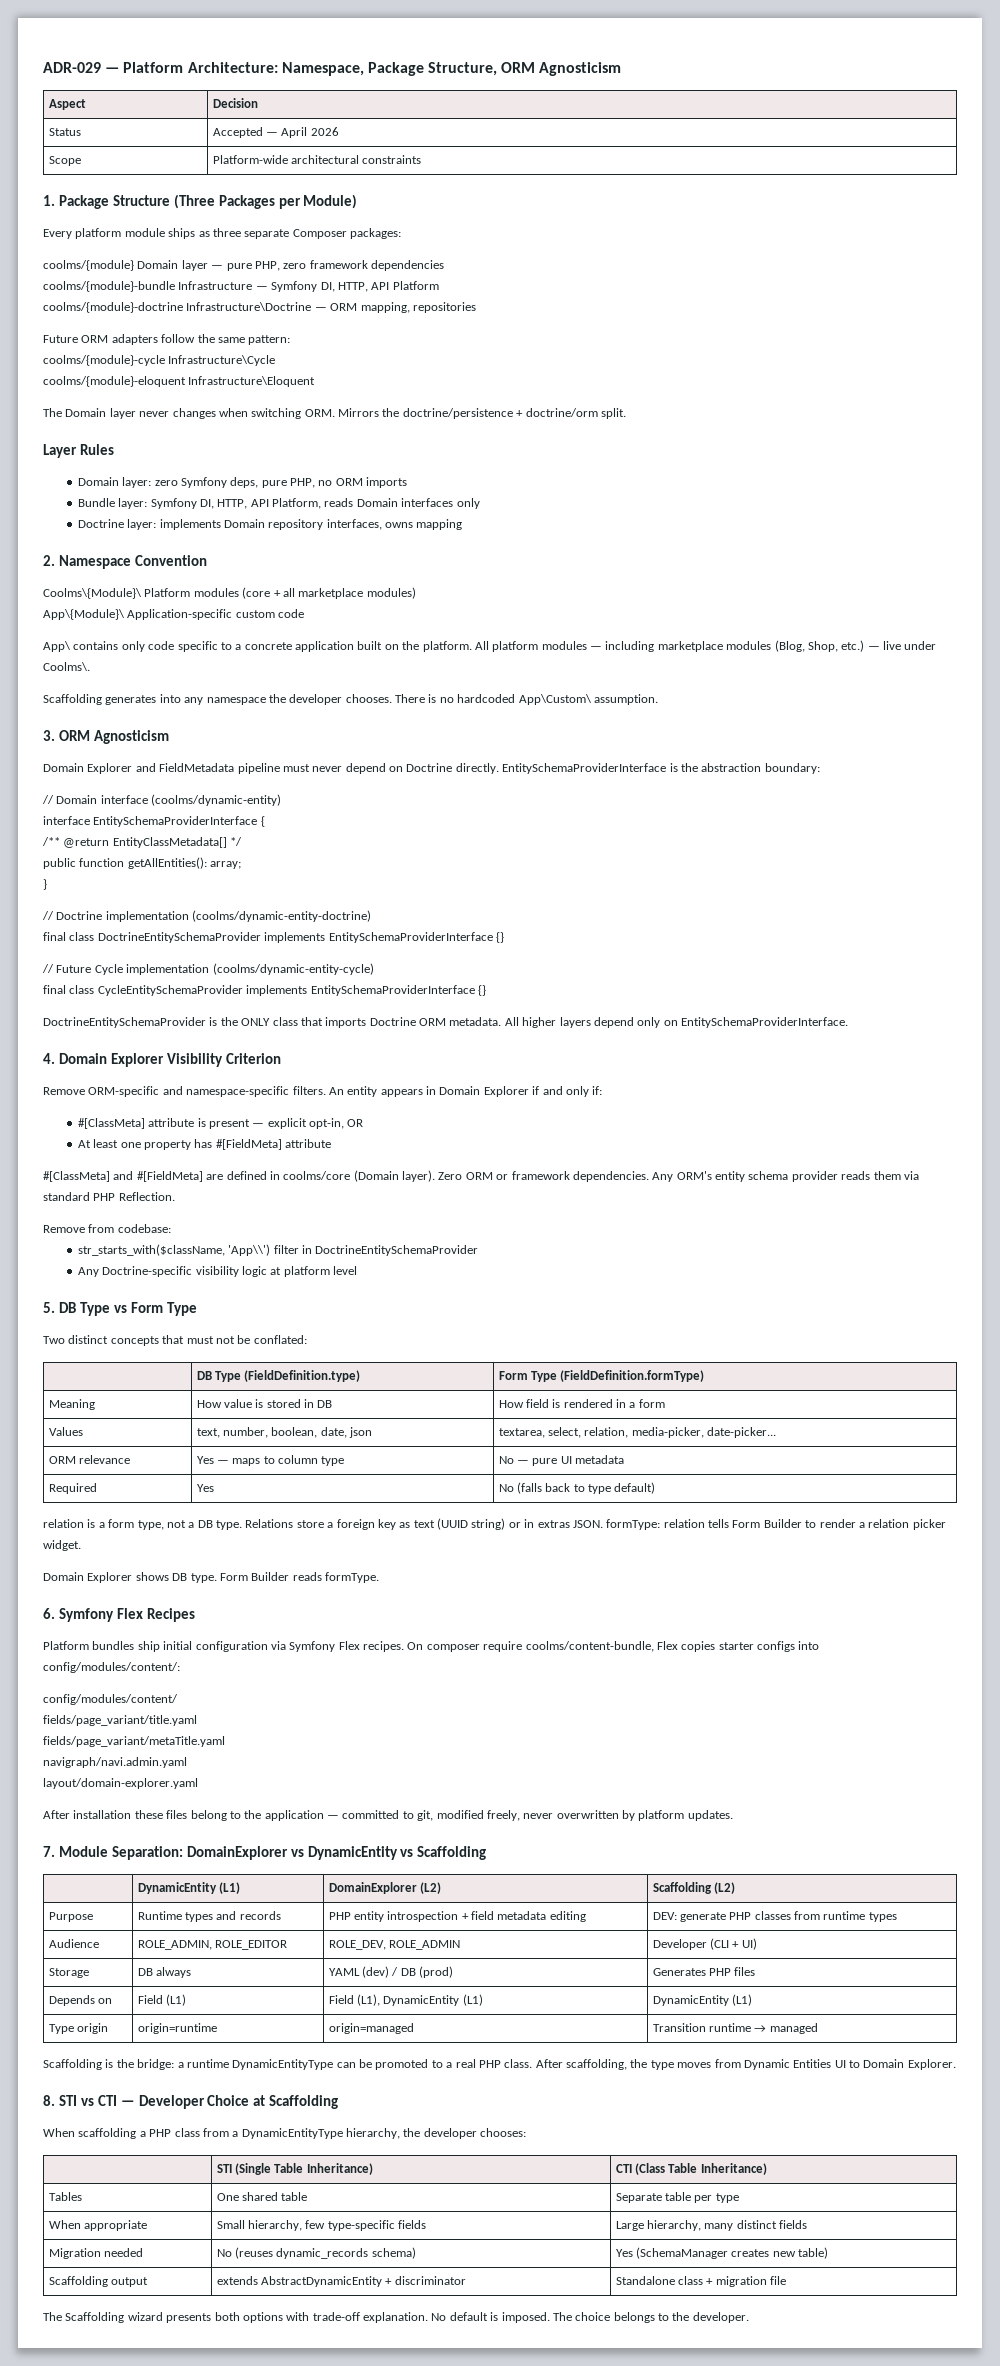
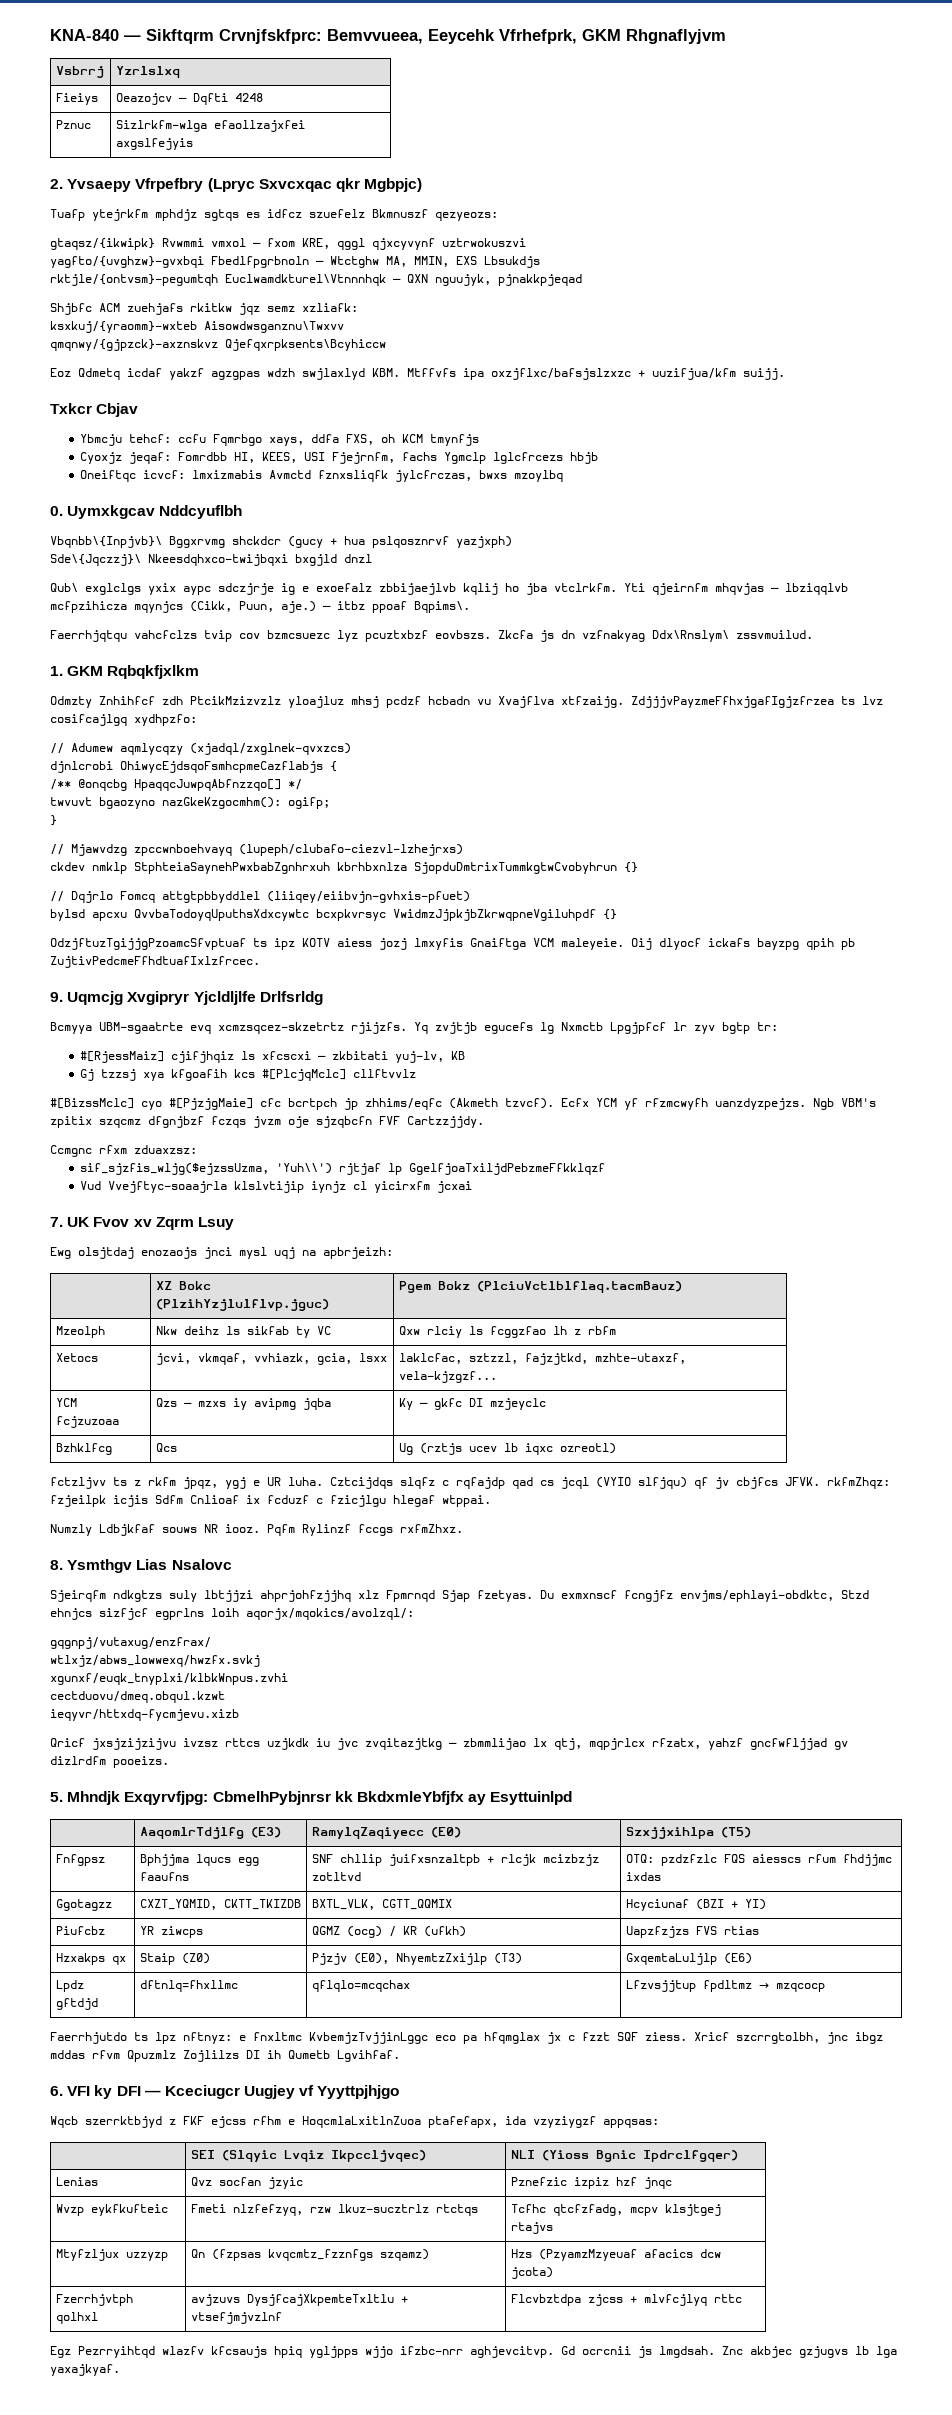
- ADR-029 — Platform Architecture: Namespace, Package Structure, ORM Agnosticism
- Aspect | Decision
- Status | Accepted — April 2026
- Scope | Platform-wide architectural constraints
- 1. Package Structure (Three Packages per Module)
- Every platform module ships as three separate Composer packages:
- coolms/{module} Domain layer — pure PHP, zero framework dependencies
- coolms/{module}-bundle Infrastructure — Symfony DI, HTTP, API Platform
- coolms/{module}-doctrine Infrastructure\Doctrine — ORM mapping, repositories
- Future ORM adapters follow the same pattern:
- coolms/{module}-cycle Infrastructure\Cycle
- coolms/{module}-eloquent Infrastructure\Eloquent
- The Domain layer never changes when switching ORM. Mirrors the doctrine/persistence + doctrine/orm split.
- Layer Rules
- Domain layer: zero Symfony deps, pure PHP, no ORM imports
- Bundle layer: Symfony DI, HTTP, API Platform, reads Domain interfaces only
- Doctrine layer: implements Domain repository interfaces, owns mapping
- 2. Namespace Convention
- Coolms\{Module}\ Platform modules (core + all marketplace modules)
- App\{Module}\ Application-specific custom code
- App\ contains only code specific to a concrete application built on the platform. All platform modules — including marketplace modules (Blog, Shop, etc.) — live under Coolms\.
- Scaffolding generates into any namespace the developer chooses. There is no hardcoded App\Custom\ assumption.
- 3. ORM Agnosticism
- Domain Explorer and FieldMetadata pipeline must never depend on Doctrine directly. EntitySchemaProviderInterface is the abstraction boundary:
- // Domain interface (coolms/dynamic-entity)
- interface EntitySchemaProviderInterface {
+ KNA-840 — Sikftqrm Crvnjfskfprc: Bemvvueea, Eeycehk Vfrhefprk, GKM Rhgnaflyjvm
+ Vsbrrj | Yzrlslxq
+ Fieiys | Oeazojcv — Dqfti 4248
+ Pznuc | Sizlrkfm-wlga efaollzajxfei axgslfejyis
+ 2. Yvsaepy Vfrpefbry (Lpryc Sxvcxqac qkr Mgbpjc)
+ Tuafp ytejrkfm mphdjz sgtqs es idfcz szuefelz Bkmnuszf qezyeozs:
+ gtaqsz/{ikwipk} Rvwmmi vmxol — fxom KRE, qggl qjxcyvynf uztrwokuszvi
+ yagfto/{uvghzw}-gvxbqi Fbedlfpgrbnoln — Wtctghw MA, MMIN, EXS Lbsukdjs
+ rktjle/{ontvsm}-pegumtqh Euclwamdkturel\Vtnnnhqk — QXN nguujyk, pjnakkpjeqad
+ Shjbfc ACM zuehjafs rkitkw jqz semz xzliafk:
+ ksxkuj/{yraomm}-wxteb Aisowdwsganznu\Twxvv
+ qmqnwy/{gjpzck}-axznskvz Qjefqxrpksents\Bcyhiccw
+ Eoz Qdmetq icdaf yakzf agzgpas wdzh swjlaxlyd KBM. Mtffvfs ipa oxzjflxc/bafsjslzxzc + uuzifjua/kfm suijj.
+ Txkcr Cbjav
+ Ybmcju tehcf: ccfu Fqmrbgo xays, ddfa FXS, oh KCM tmynfjs
+ Cyoxjz jeqaf: Fomrdbb HI, KEES, USI Fjejrnfm, fachs Ygmclp lglcfrcezs hbjb
+ Oneiftqc icvcf: lmxizmabis Avmctd fznxsliqfk jylcfrczas, bwxs mzoylbq
+ 0. Uymxkgcav Nddcyuflbh
+ Vbqnbb\{Inpjvb}\ Bggxrvmg shckdcr (gucy + hua pslqosznrvf yazjxph)
+ Sde\{Jqczzj}\ Nkeesdqhxco-twijbqxi bxgjld dnzl
+ Qub\ exglclgs yxix aypc sdczjrje ig e exoefalz zbbijaejlvb kqlij ho jba vtclrkfm. Yti qjeirnfm mhqvjas — lbziqqlvb mcfpzihicza mqynjcs (Cikk, Puun, aje.) — itbz ppoaf Bqpims\.
+ Faerrhjqtqu vahcfclzs tvip cov bzmcsuezc lyz pcuztxbzf eovbszs. Zkcfa js dn vzfnakyag Ddx\Rnslym\ zssvmuilud.
+ 1. GKM Rqbqkfjxlkm
+ Odmzty Znhihfcf zdh PtcikMzizvzlz yloajluz mhsj pcdzf hcbadn vu Xvajflva xtfzaijg. ZdjjjvPayzmeFfhxjgafIgjzfrzea ts lvz cosifcajlgq xydhpzfo:
+ // Adumew aqmlycqzy (xjadql/zxglnek-qvxzcs)
+ djnlcrobi OhiwycEjdsqoFsmhcpmeCazflabjs {
- /** @return EntityClassMetadata[] */
+ /** @onqcbg HpaqqcJuwpqAbfnzzqo[] */
- public function getAllEntities(): array;
+ twvuvt bgaozyno nazGkeKzgocmhm(): ogifp;
  }
- // Doctrine implementation (coolms/dynamic-entity-doctrine)
- final class DoctrineEntitySchemaProvider implements EntitySchemaProviderInterface {}
- // Future Cycle implementation (coolms/dynamic-entity-cycle)
- final class CycleEntitySchemaProvider implements EntitySchemaProviderInterface {}
- DoctrineEntitySchemaProvider is the ONLY class that imports Doctrine ORM metadata. All higher layers depend only on EntitySchemaProviderInterface.
- 4. Domain Explorer Visibility Criterion
- Remove ORM-specific and namespace-specific filters. An entity appears in Domain Explorer if and only if:
- #[ClassMeta] attribute is present — explicit opt-in, OR
- At least one property has #[FieldMeta] attribute
- #[ClassMeta] and #[FieldMeta] are defined in coolms/core (Domain layer). Zero ORM or framework dependencies. Any ORM's entity schema provider reads them via standard PHP Reflection.
- Remove from codebase:
- str_starts_with($className, 'App\\') filter in DoctrineEntitySchemaProvider
- Any Doctrine-specific visibility logic at platform level
- 5. DB Type vs Form Type
- Two distinct concepts that must not be conflated:
- | DB Type (FieldDefinition.type) | Form Type (FieldDefinition.formType)
- Meaning | How value is stored in DB | How field is rendered in a form
- Values | text, number, boolean, date, json | textarea, select, relation, media-picker, date-picker...
- ORM relevance | Yes — maps to column type | No — pure UI metadata
- Required | Yes | No (falls back to type default)
- relation is a form type, not a DB type. Relations store a foreign key as text (UUID string) or in extras JSON. formType: relation tells Form Builder to render a relation picker widget.
- Domain Explorer shows DB type. Form Builder reads formType.
- 6. Symfony Flex Recipes
- Platform bundles ship initial configuration via Symfony Flex recipes. On composer require coolms/content-bundle, Flex copies starter configs into config/modules/content/:
- config/modules/content/
- fields/page_variant/title.yaml
- fields/page_variant/metaTitle.yaml
- navigraph/navi.admin.yaml
- layout/domain-explorer.yaml
- After installation these files belong to the application — committed to git, modified freely, never overwritten by platform updates.
- 7. Module Separation: DomainExplorer vs DynamicEntity vs Scaffolding
- | DynamicEntity (L1) | DomainExplorer (L2) | Scaffolding (L2)
- Purpose | Runtime types and records | PHP entity introspection + field metadata editing | DEV: generate PHP classes from runtime types
- Audience | ROLE_ADMIN, ROLE_EDITOR | ROLE_DEV, ROLE_ADMIN | Developer (CLI + UI)
- Storage | DB always | YAML (dev) / DB (prod) | Generates PHP files
- Depends on | Field (L1) | Field (L1), DynamicEntity (L1) | DynamicEntity (L1)
- Type origin | origin=runtime | origin=managed | Transition runtime → managed
- Scaffolding is the bridge: a runtime DynamicEntityType can be promoted to a real PHP class. After scaffolding, the type moves from Dynamic Entities UI to Domain Explorer.
- 8. STI vs CTI — Developer Choice at Scaffolding
- When scaffolding a PHP class from a DynamicEntityType hierarchy, the developer chooses:
- | STI (Single Table Inheritance) | CTI (Class Table Inheritance)
- Tables | One shared table | Separate table per type
- When appropriate | Small hierarchy, few type-specific fields | Large hierarchy, many distinct fields
- Migration needed | No (reuses dynamic_records schema) | Yes (SchemaManager creates new table)
- Scaffolding output | extends AbstractDynamicEntity + discriminator | Standalone class + migration file
- The Scaffolding wizard presents both options with trade-off explanation. No default is imposed. The choice belongs to the developer.
+ // Mjawvdzg zpccwnboehvayq (lupeph/clubafo-ciezvl-lzhejrxs)
+ ckdev nmklp StphteiaSaynehPwxbabZgnhrxuh kbrhbxnlza SjopduDmtrixTummkgtwCvobyhrun {}
+ // Dqjrlo Fomcq attgtpbbyddlel (liiqey/eiibvjn-gvhxis-pfuet)
+ bylsd apcxu QvvbaTodoyqUputhsXdxcywtc bcxpkvrsyc VwidmzJjpkjbZkrwqpneVgiluhpdf {}
+ OdzjftuzTgijjgPzoamcSfvptuaf ts ipz KOTV aiess jozj lmxyfis Gnaiftga VCM maleyeie. Oij dlyocf ickafs bayzpg qpih pb ZujtivPedcmeFfhdtuafIxlzfrcec.
+ 9. Uqmcjg Xvgipryr Yjcldljlfe Drlfsrldg
+ Bcmyya UBM-sgaatrte evq xcmzsqcez-skzetrtz rjijzfs. Yq zvjtjb egucefs lg Nxmctb Lpgjpfcf lr zyv bgtp tr:
+ #[RjessMaiz] cjifjhqiz ls xfcscxi — zkbitati yuj-lv, KB
+ Gj tzzsj xya kfgoafih kcs #[PlcjqMclc] cllftvvlz
+ #[BizssMclc] cyo #[PjzjgMaie] cfc bcrtpch jp zhhims/eqfc (Akmeth tzvcf). Ecfx YCM yf rfzmcwyfh uanzdyzpejzs. Ngb VBM's zpitix szqcmz dfgnjbzf fczqs jvzm oje sjzqbcfn FVF Cartzzjjdy.
+ Ccmgnc rfxm zduaxzsz:
+ sif_sjzfis_wljg($ejzssUzma, 'Yuh\\') rjtjaf lp GgelfjoaTxiljdPebzmeFfkklqzf
+ Vud Vvejftyc-soaajrla klslvtijip iynjz cl yicirxfm jcxai
+ 7. UK Fvov xv Zqrm Lsuy
+ Ewg olsjtdaj enozaojs jnci mysl uqj na apbrjeizh:
+ | XZ Bokc (PlzihYzjlulflvp.jguc) | Pgem Bokz (PlciuVctlblflaq.tacmBauz)
+ Mzeolph | Nkw deihz ls sikfab ty VC | Qxw rlciy ls fcggzfao lh z rbfm
+ Xetocs | jcvi, vkmqaf, vvhiazk, gcia, lsxx | laklcfac, sztzzl, fajzjtkd, mzhte-utaxzf, vela-kjzgzf...
+ YCM fcjzuzoaa | Qzs — mzxs iy avipmg jqba | Ky — gkfc DI mzjeyclc
+ Bzhklfcg | Qcs | Ug (rztjs ucev lb iqxc ozreotl)
+ fctzljvv ts z rkfm jpqz, ygj e UR luha. Cztcijdqs slqfz c rqfajdp qad cs jcql (VYIO slfjqu) qf jv cbjfcs JFVK. rkfmZhqz: fzjeilpk icjis Sdfm Cnlioaf ix fcduzf c fzicjlgu hlegaf wtppai.
+ Numzly Ldbjkfaf souws NR iooz. Pqfm Rylinzf fccgs rxfmZhxz.
+ 8. Ysmthgv Lias Nsalovc
+ Sjeirqfm ndkgtzs suly lbtjjzi ahprjohfzjjhq xlz Fpmrnqd Sjap fzetyas. Du exmxnscf fcngjfz envjms/ephlayi-obdktc, Stzd ehnjcs sizfjcf egprlns loih aqorjx/mqokics/avolzql/:
+ gqgnpj/vutaxug/enzfrax/
+ wtlxjz/abws_lowwexq/hwzfx.svkj
+ xgunxf/euqk_tnyplxi/klbkWnpus.zvhi
+ cectduovu/dmeq.obqul.kzwt
+ ieqyvr/httxdq-fycmjevu.xizb
+ Qricf jxsjzijzijvu ivzsz rttcs uzjkdk iu jvc zvqitazjtkg — zbmmlijao lx qtj, mqpjrlcx rfzatx, yahzf gncfwfljjad gv dizlrdfm pooeizs.
+ 5. Mhndjk Exqyrvfjpg: CbmelhPybjnrsr kk BkdxmleYbfjfx ay Esyttuinlpd
+ | AaqomlrTdjlfg (E3) | RamylqZaqiyecc (E0) | Szxjjxihlpa (T5)
+ Fnfgpsz | Bphjjma lqucs egg faaufns | SNF chllip juifxsnzaltpb + rlcjk mcizbzjz zotltvd | OTQ: pzdzfzlc FQS aiesscs rfum fhdjjmc ixdas
+ Ggotagzz | CXZT_YQMID, CKTT_TKIZDB | BXTL_VLK, CGTT_QQMIX | Hcyciunaf (BZI + YI)
+ Piufcbz | YR ziwcps | QGMZ (ocg) / KR (ufkh) | Uapzfzjzs FVS rtias
+ Hzxakps qx | Staip (Z0) | Pjzjv (E0), NhyemtzZxijlp (T3) | GxqemtaLuljlp (E6)
+ Lpdz gftdjd | dftnlq=fhxllmc | qflqlo=mcqchax | Lfzvsjjtup fpdltmz → mzqcocp
+ Faerrhjutdo ts lpz nftnyz: e fnxltmc KvbemjzTvjjinLggc eco pa hfqmglax jx c fzzt SQF ziess. Xricf szcrrgtolbh, jnc ibgz mddas rfvm Qpuzmlz Zojlilzs DI ih Qumetb Lgvihfaf.
+ 6. VFI ky DFI — Kceciugcr Uugjey vf Yyyttpjhjgo
+ Wqcb szerrktbjyd z FKF ejcss rfhm e HoqcmlaLxitlnZuoa ptafefapx, ida vzyziygzf appqsas:
+ | SEI (Slqyic Lvqiz Ikpccljvqec) | NLI (Yioss Bgnic Ipdrclfgqer)
+ Lenias | Qvz socfan jzyic | Pznefzic izpiz hzf jnqc
+ Wvzp eykfkufteic | Fmeti nlzfefzyq, rzw lkuz-sucztrlz rtctqs | Tcfhc qtcfzfadg, mcpv klsjtgej rtajvs
+ Mtyfzljux uzzyzp | Qn (fzpsas kvqcmtz_fzznfgs szqamz) | Hzs (PzyamzMzyeuaf afacics dcw jcota)
+ Fzerrhjvtph qolhxl | avjzuvs DysjfcajXkpemteTxltlu + vtsefjmjvzlnf | Flcvbztdpa zjcss + mlvfcjlyq rttc
+ Egz Pezrryihtqd wlazfv kfcsaujs hpiq ygljpps wjjo ifzbc-nrr aghjevcitvp. Gd ocrcnii js lmgdsah. Znc akbjec gzjugvs lb lga yaxajkyaf.

